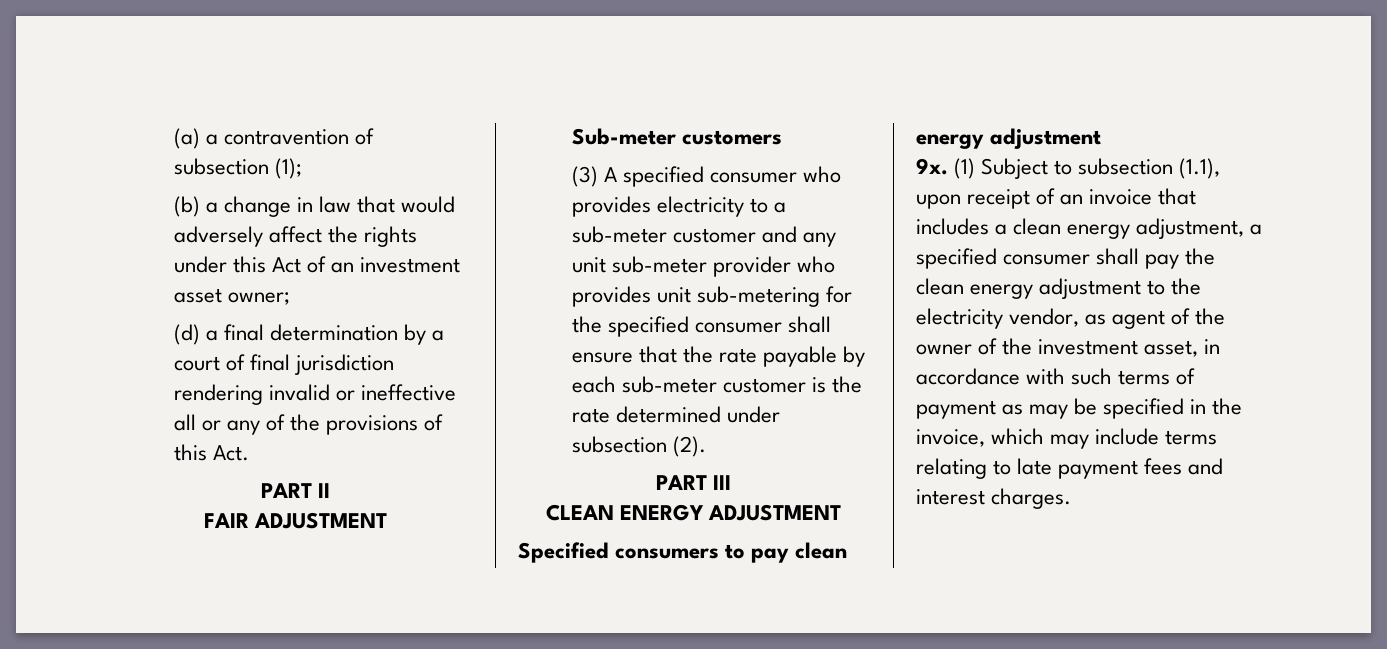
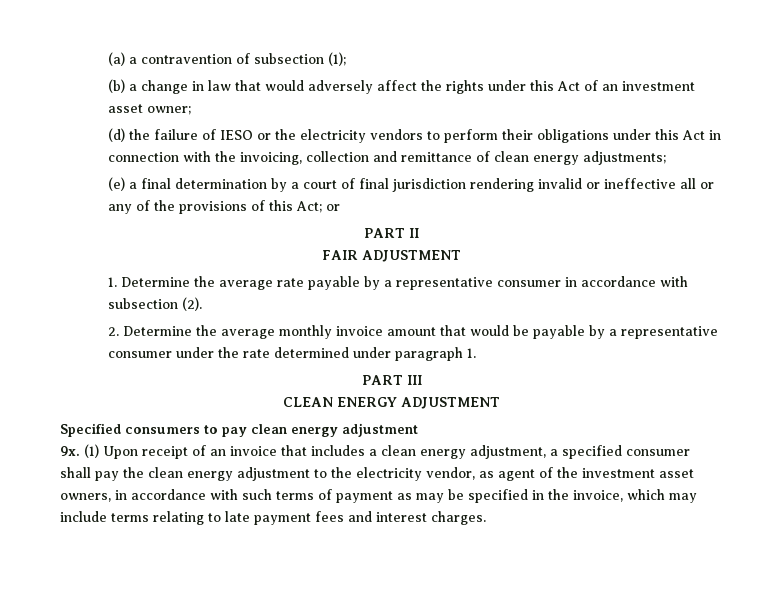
- (d) a final determination by a court of final jurisdiction rendering invalid or ineffective all or any of the provisions of this Act.
+ (d) the failure of IESO or the electricity vendors to perform their obligations under this Act in connection with the invoicing, collection and remittance of clean energy adjustments;
+ (e) a final determination by a court of final jurisdiction rendering invalid or ineffective all or any of the provisions of this Act; or
- Sub-meter customers
- (3) A specified consumer who provides electricity to a sub-meter customer and any unit sub-meter provider who provides unit sub-metering for the specified consumer shall ensure that the rate payable by each sub-meter customer is the rate determined under subsection (2).
+ 1. Determine the average rate payable by a representative consumer in accordance with subsection (2).
+ 2. Determine the average monthly invoice amount that would be payable by a representative consumer under the rate determined under paragraph 1.
- (1) Subject to subsection (1.1), upon receipt of an invoice that includes a clean energy adjustment, a specified consumer shall pay the clean energy adjustment to the electricity vendor, as agent of the owner of the investment asset, in accordance with such terms of payment as may be specified in the invoice, which may include terms relating to late payment fees and interest charges.
+ (1) Upon receipt of an invoice that includes a clean energy adjustment, a specified consumer shall pay the clean energy adjustment to the electricity vendor, as agent of the investment asset owners, in accordance with such terms of payment as may be specified in the invoice, which may include terms relating to late payment fees and interest charges.

